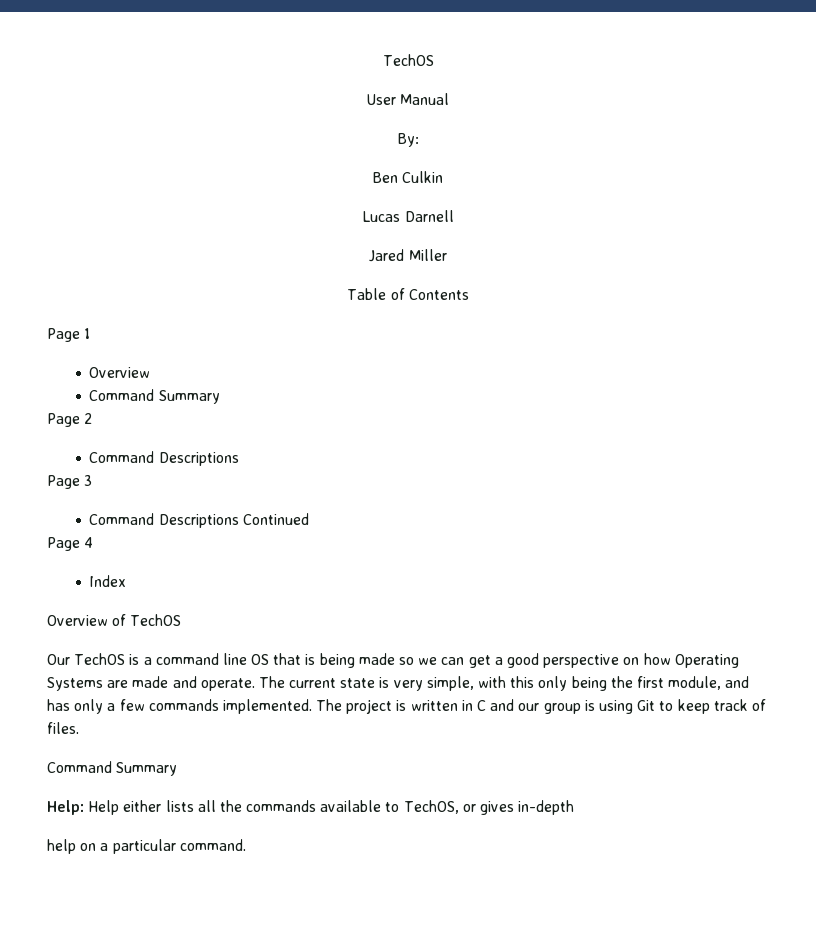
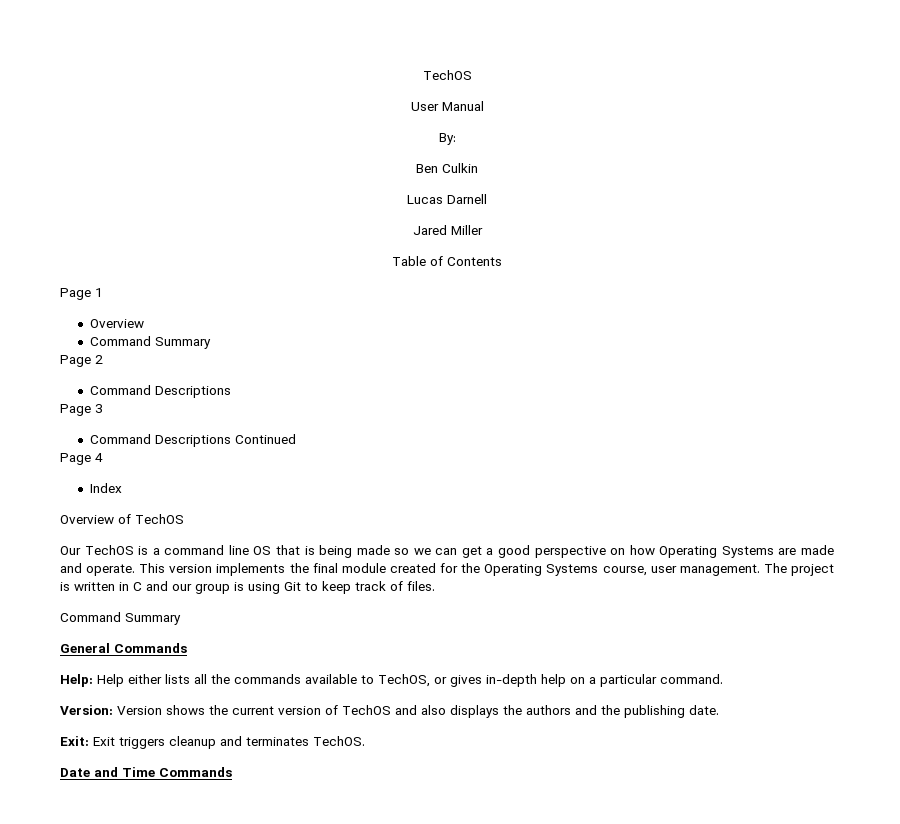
- The current state is very simple, with this only being the first module, and has only a few commands implemented.
+ This version implements the final module created for the Operating Systems course, user management.
+ General Commands
- Help: Help either lists all the commands available to TechOS, or gives in-depth
- help on a particular command.
+ Help: Help either lists all the commands available to TechOS, or gives in-depth help on a particular command.
+ Version: Version shows the current version of TechOS and also displays the authors and the publishing date.
+ Exit: Exit triggers cleanup and terminates TechOS.
+ Date and Time Commands

